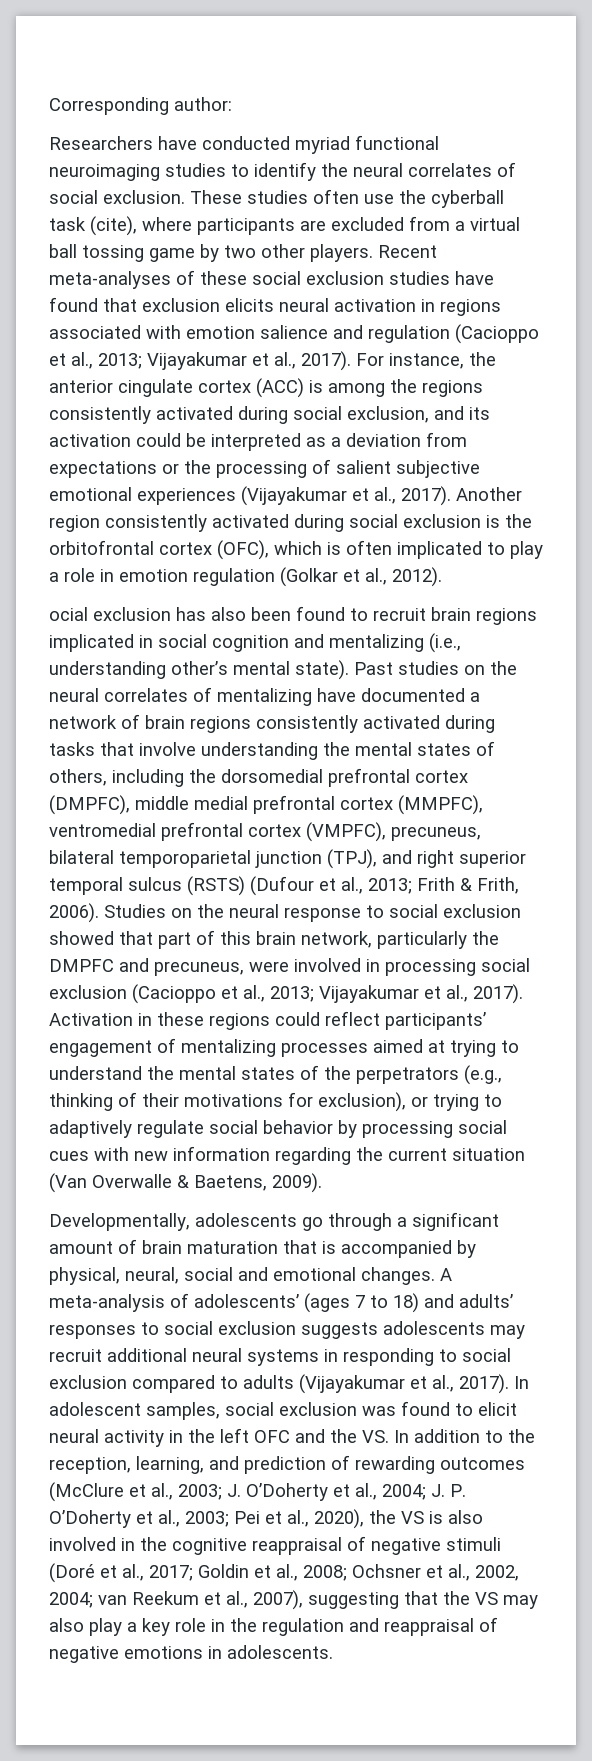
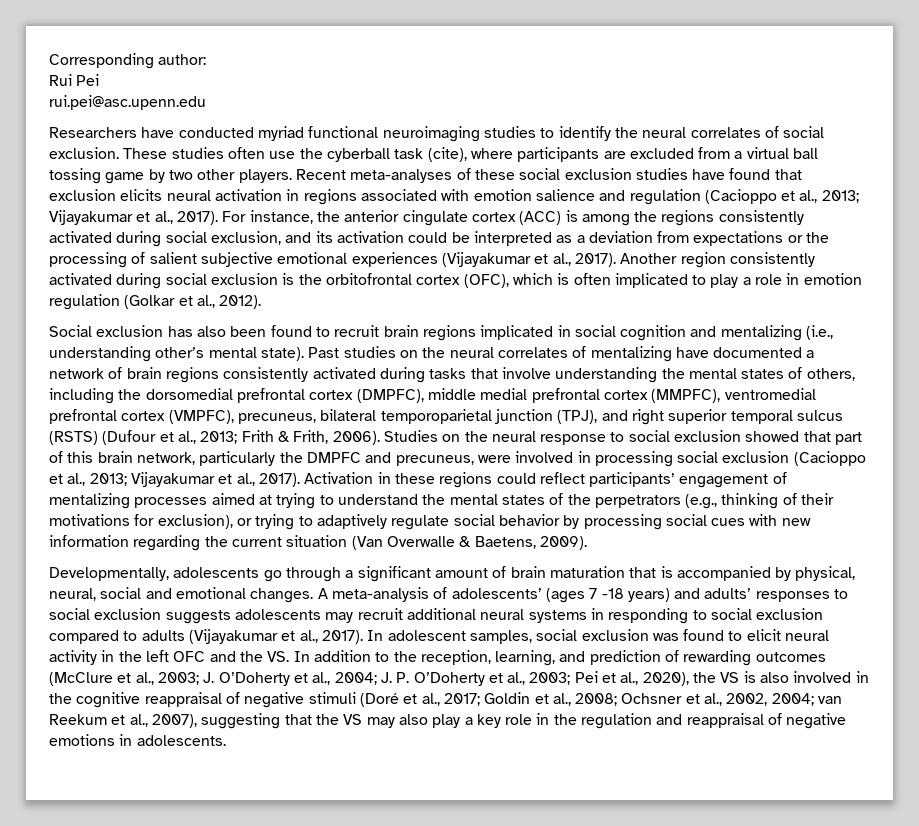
+ Rui Pei
+ rui.pei@asc.upenn.edu
- ocial exclusion has also been found to recruit brain regions implicated in social cognition and mentalizing (i.e., understanding other’s mental state).
+ Social exclusion has also been found to recruit brain regions implicated in social cognition and mentalizing (i.e., understanding other’s mental state).
- A meta-analysis of adolescents’ (ages 7 to 18) and adults’ responses to social exclusion suggests adolescents may recruit additional neural systems in responding to social exclusion compared to adults (Vijayakumar et al., 2017).
+ A meta-analysis of adolescents’ (ages 7 -18 years) and adults’ responses to social exclusion suggests adolescents may recruit additional neural systems in responding to social exclusion compared to adults (Vijayakumar et al., 2017).

